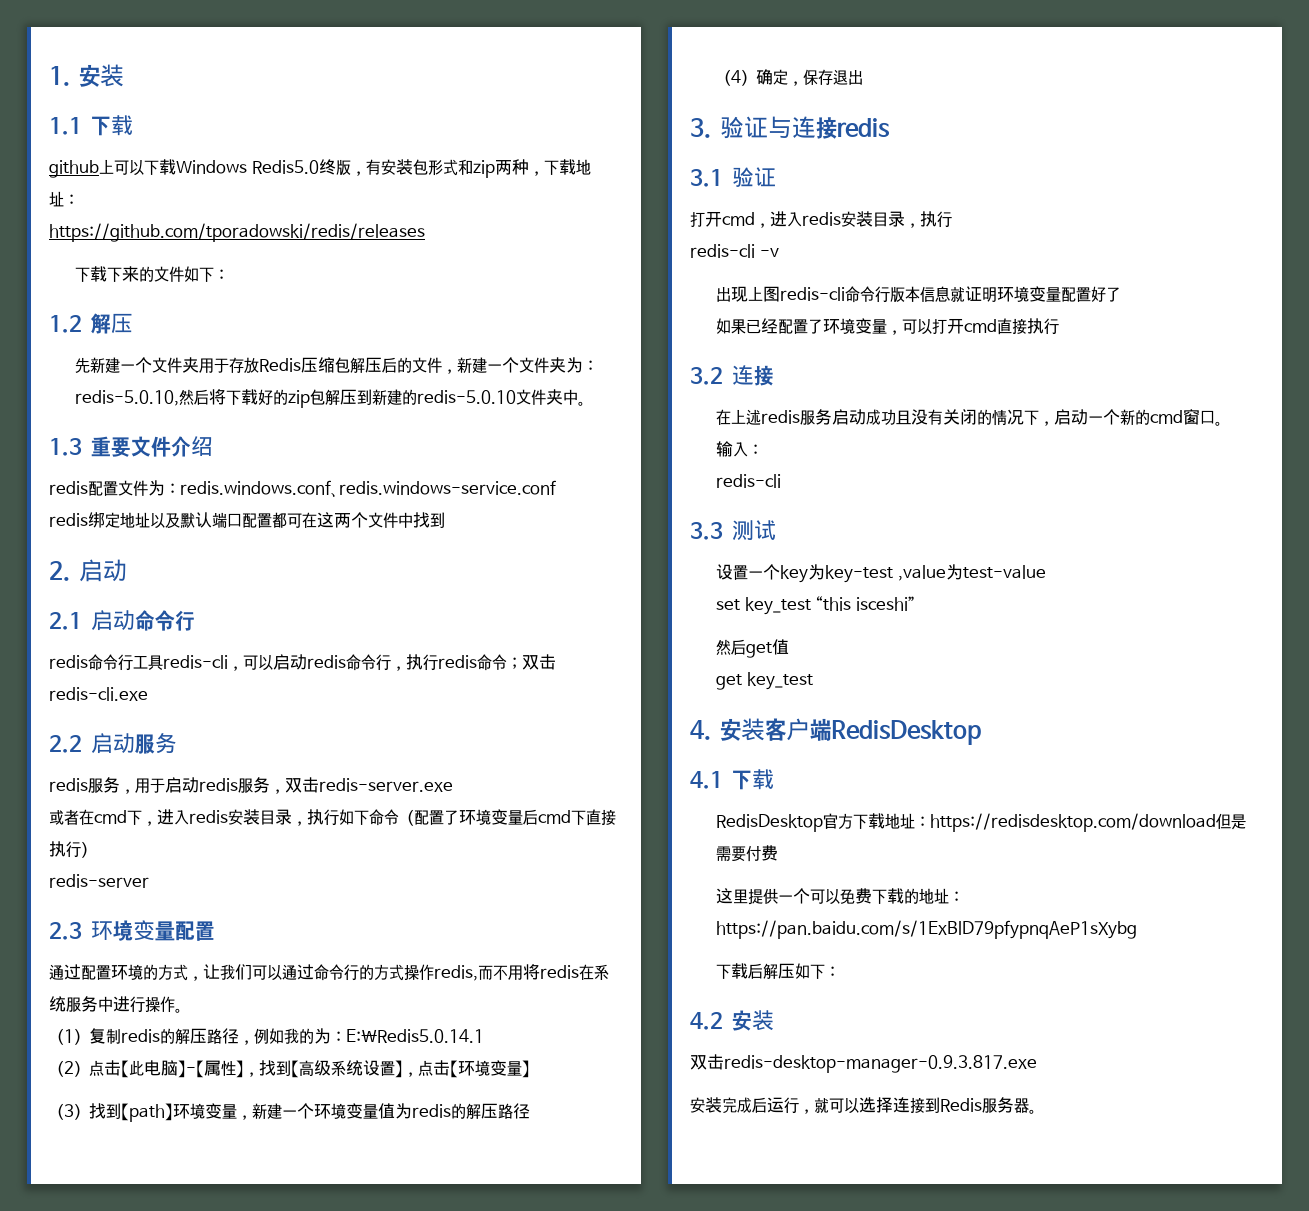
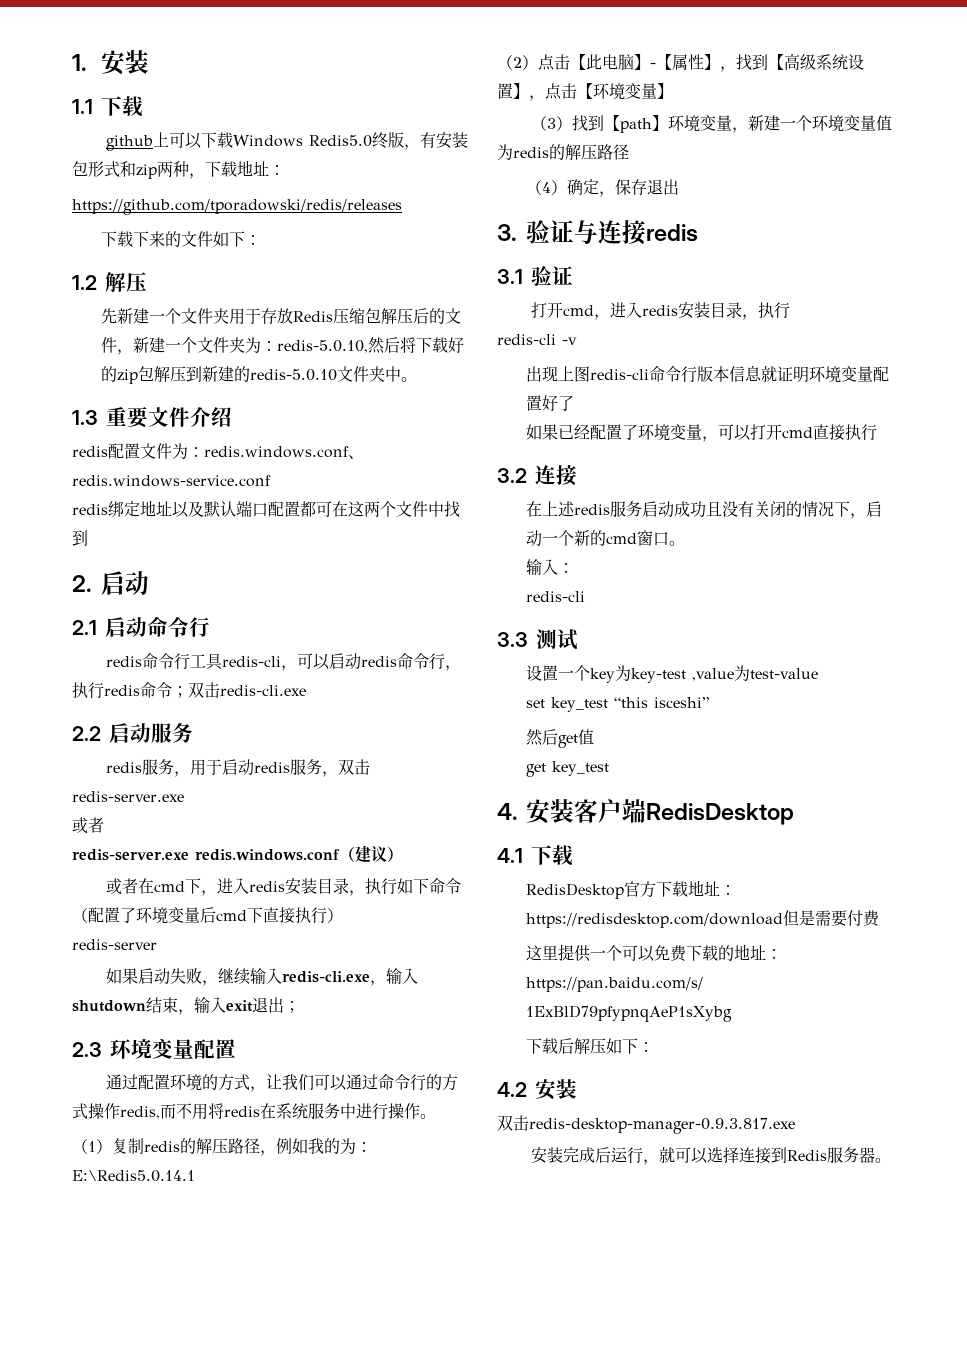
  redis服务，用于启动redis服务，双击redis-server.exe
+ 或者
+ redis-server.exe redis.windows.conf（建议）
+ 如果启动失败，继续输入redis-cli.exe，输入shutdown结束，输入exit退出；

